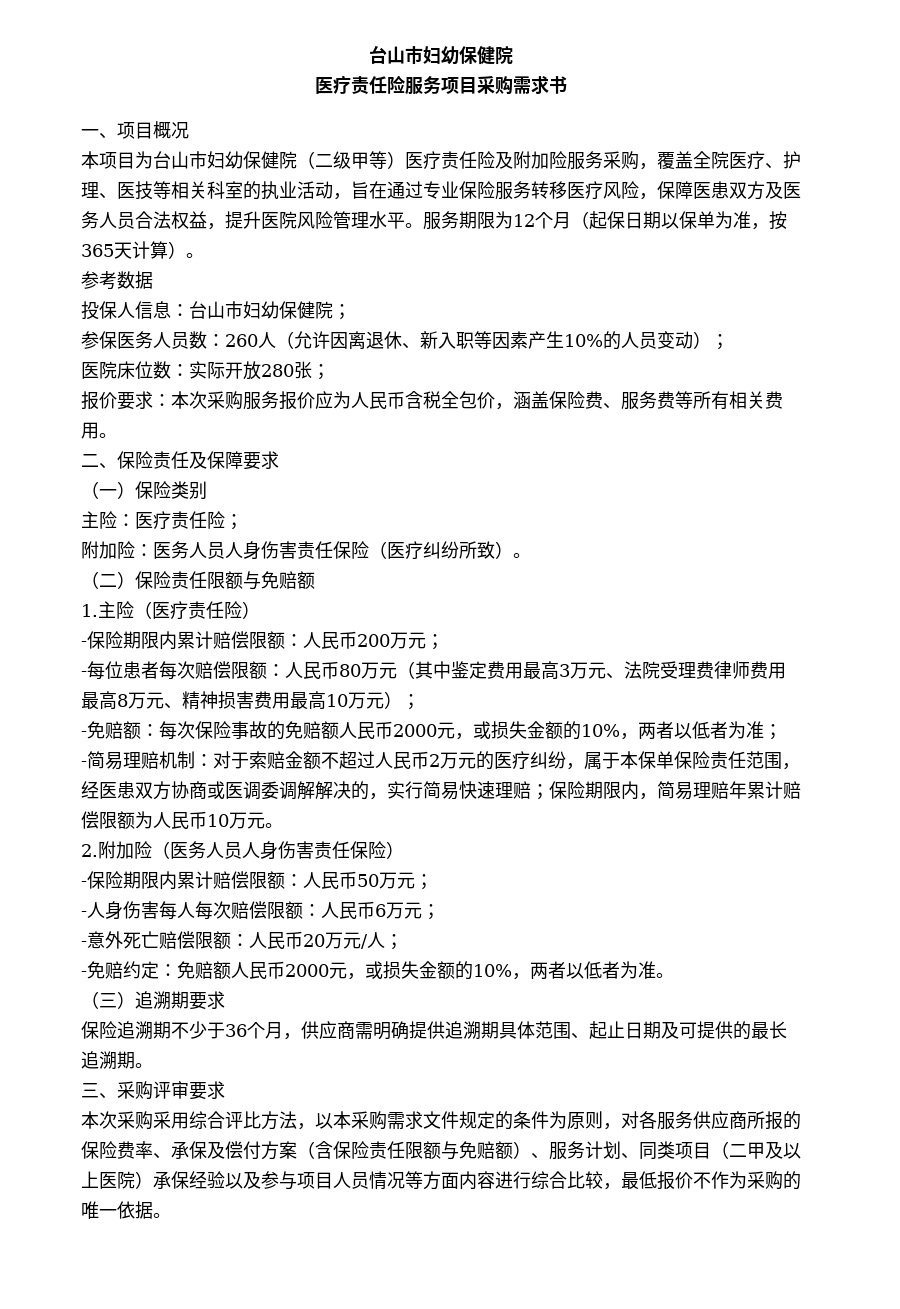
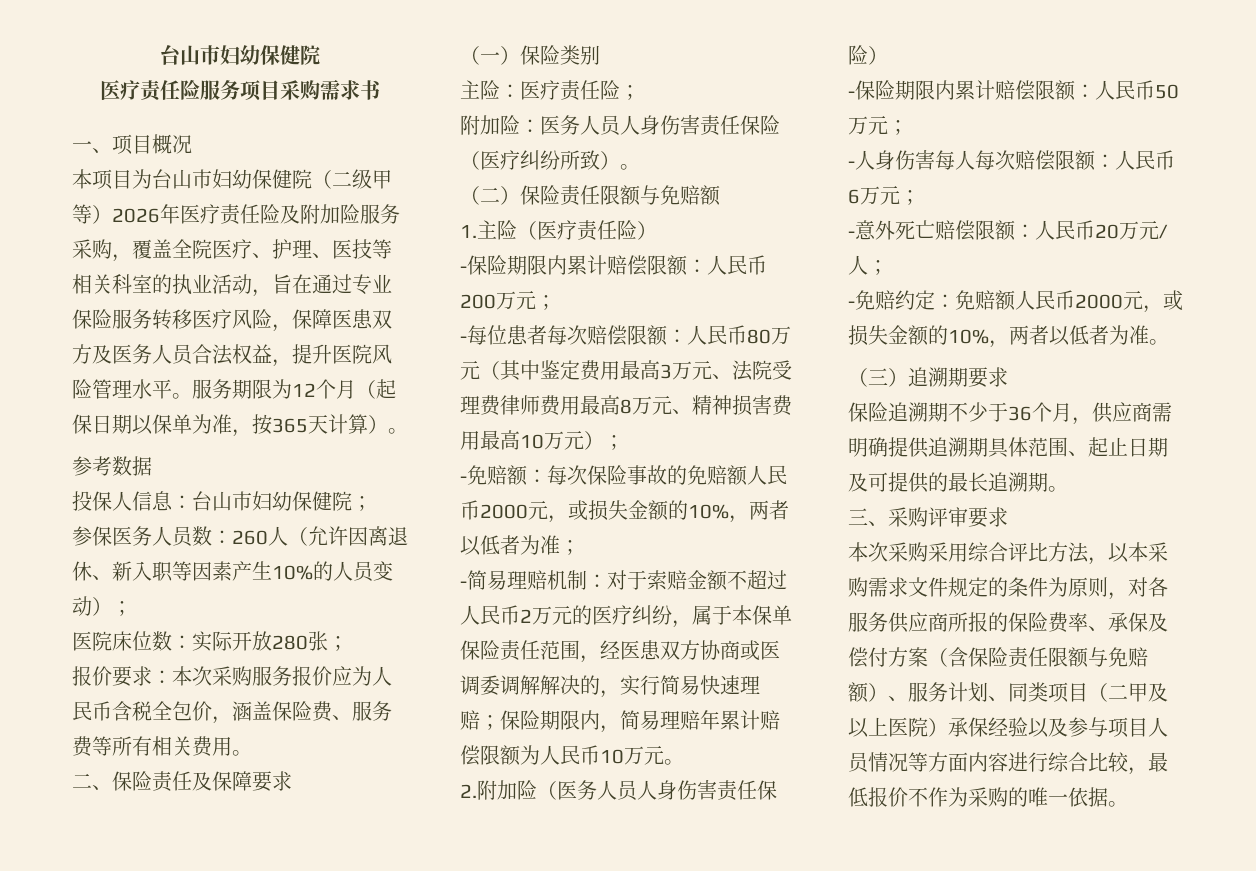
- 本项目为台山市妇幼保健院（二级甲等）医疗责任险及附加险服务采购，覆盖全院医疗、护理、医技等相关科室的执业活动，旨在通过专业保险服务转移医疗风险，保障医患双方及医务人员合法权益，提升医院风险管理水平。
+ 本项目为台山市妇幼保健院（二级甲等）2026年医疗责任险及附加险服务采购，覆盖全院医疗、护理、医技等相关科室的执业活动，旨在通过专业保险服务转移医疗风险，保障医患双方及医务人员合法权益，提升医院风险管理水平。

